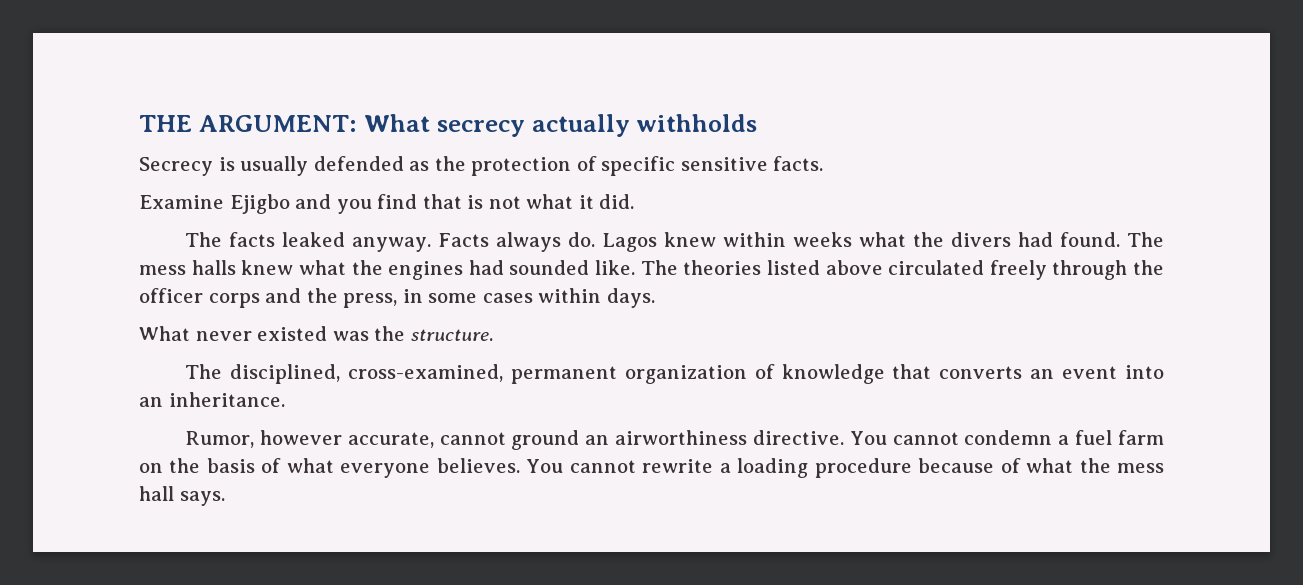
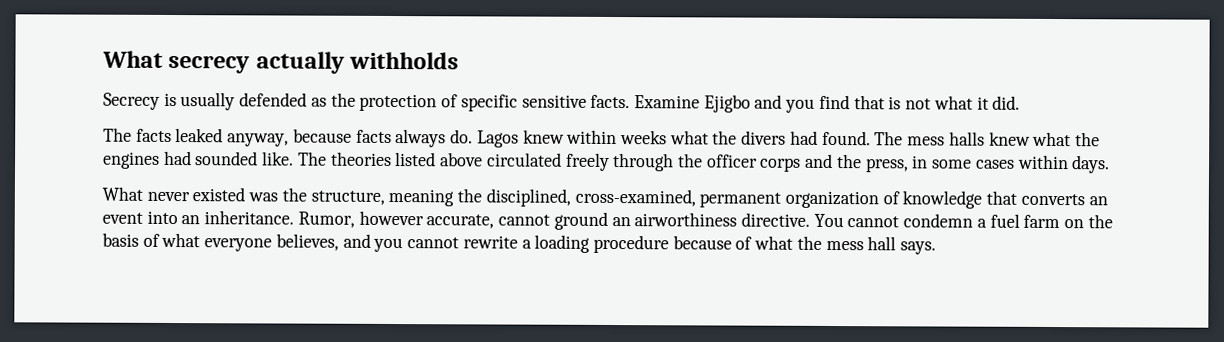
- THE ARGUMENT: What secrecy actually withholds
+ What secrecy actually withholds
- Secrecy is usually defended as the protection of specific sensitive facts.
- Examine Ejigbo and you find that is not what it did.
+ Secrecy is usually defended as the protection of specific sensitive facts. Examine Ejigbo and you find that is not what it did.
- The facts leaked anyway. Facts always do.
+ The facts leaked anyway, because facts always do.
- What never existed was the structure.
- The disciplined, cross-examined, permanent organization of knowledge that converts an event into an inheritance.
- Rumor, however accurate, cannot ground an airworthiness directive.
+ What never existed was the structure, meaning the disciplined, cross-examined, permanent organization of knowledge that converts an event into an inheritance. Rumor, however accurate, cannot ground an airworthiness directive.
- You cannot condemn a fuel farm on the basis of what everyone believes. You cannot rewrite a loading procedure because of what the mess hall says.
+ You cannot condemn a fuel farm on the basis of what everyone believes, and you cannot rewrite a loading procedure because of what the mess hall says.

